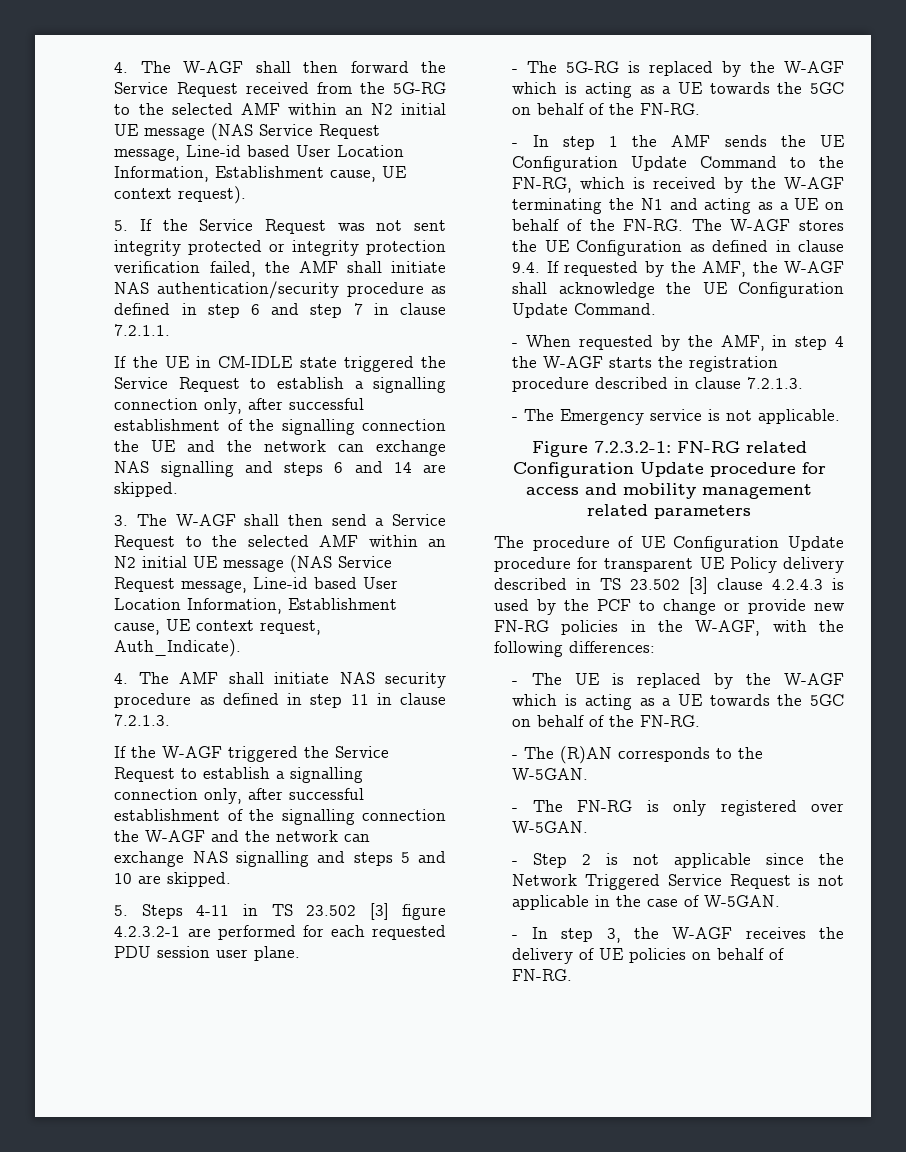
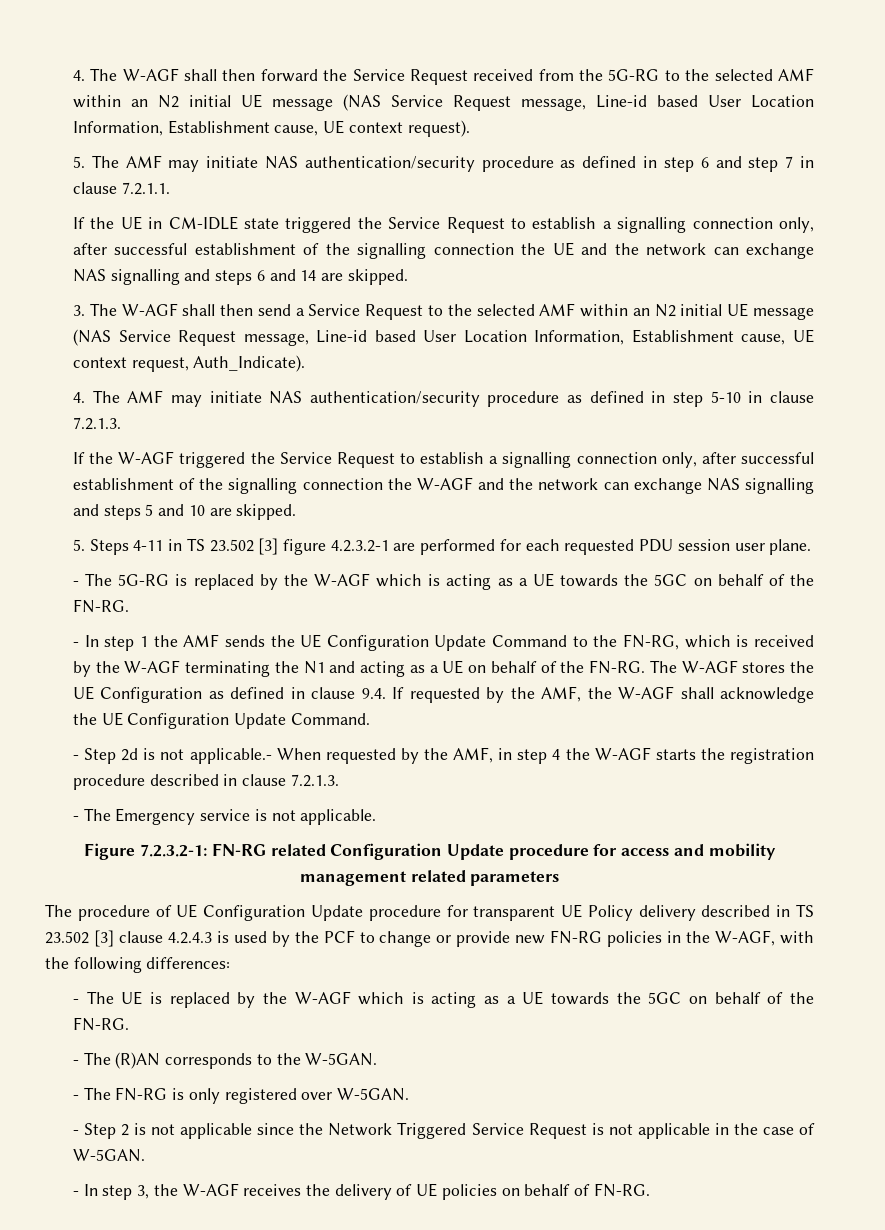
- 5. If the Service Request was not sent integrity protected or integrity protection verification failed, the AMF shall initiate NAS authentication/security procedure as defined in step 6 and step 7 in clause 7.2.1.1.
+ 5. The AMF may initiate NAS authentication/security procedure as defined in step 6 and step 7 in clause 7.2.1.1.
- 4. The AMF shall initiate NAS security procedure as defined in step 11 in clause 7.2.1.3.
+ 4. The AMF may initiate NAS authentication/security procedure as defined in step 5-10 in clause 7.2.1.3.
- - When requested by the AMF, in step 4 the W-AGF starts the registration procedure described in clause 7.2.1.3.
+ - Step 2d is not applicable.- When requested by the AMF, in step 4 the W-AGF starts the registration procedure described in clause 7.2.1.3.

